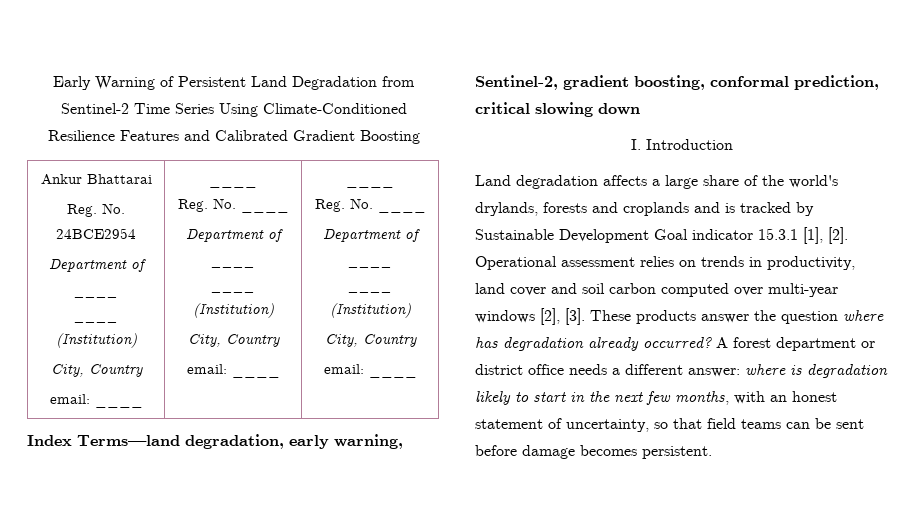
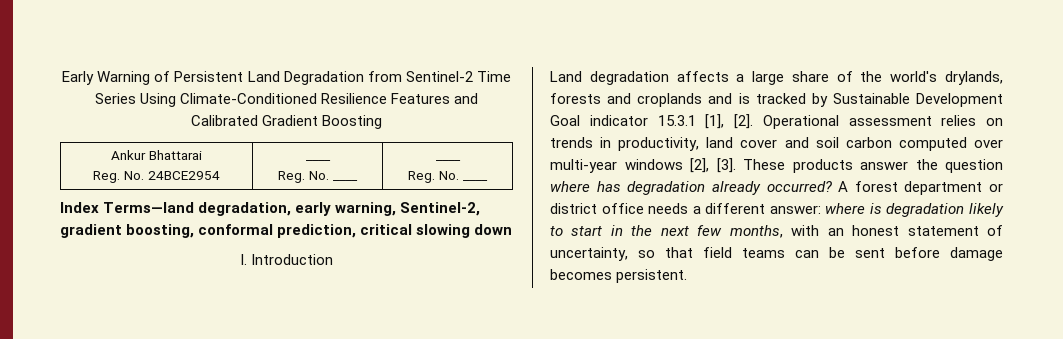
  Ankur Bhattarai
- Reg. No. 24BCE2954
- Department of ____
- ____ (Institution)
- City, Country
- email: ____ | ____
+ Reg. No. 24BCE2954 | ____
+ Reg. No. ____ | ____
  Reg. No. ____
- Department of ____
- ____ (Institution)
- City, Country
- email: ____ | ____
- Reg. No. ____
- Department of ____
- ____ (Institution)
- City, Country
- email: ____

